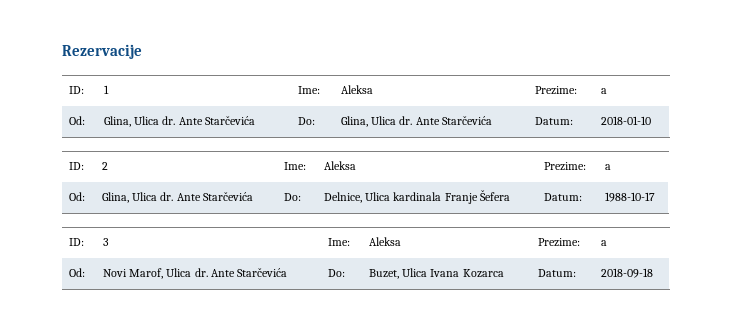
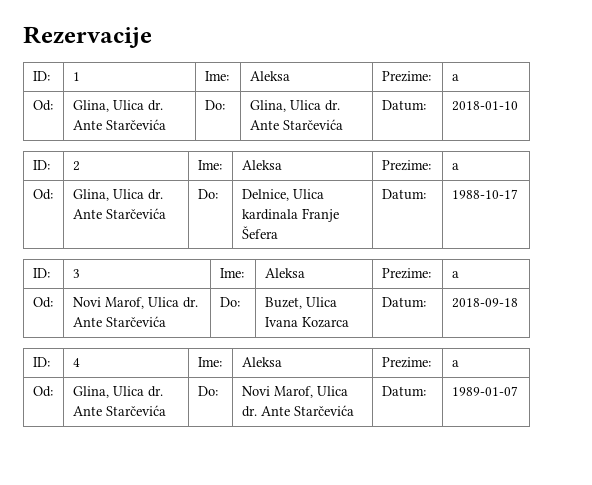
+ ID: | 4 | Ime: | Aleksa | Prezime: | a
+ Od: | Glina, Ulica dr. Ante Starčevića | Do: | Novi Marof, Ulica dr. Ante Starčevića | Datum: | 1989-01-07

